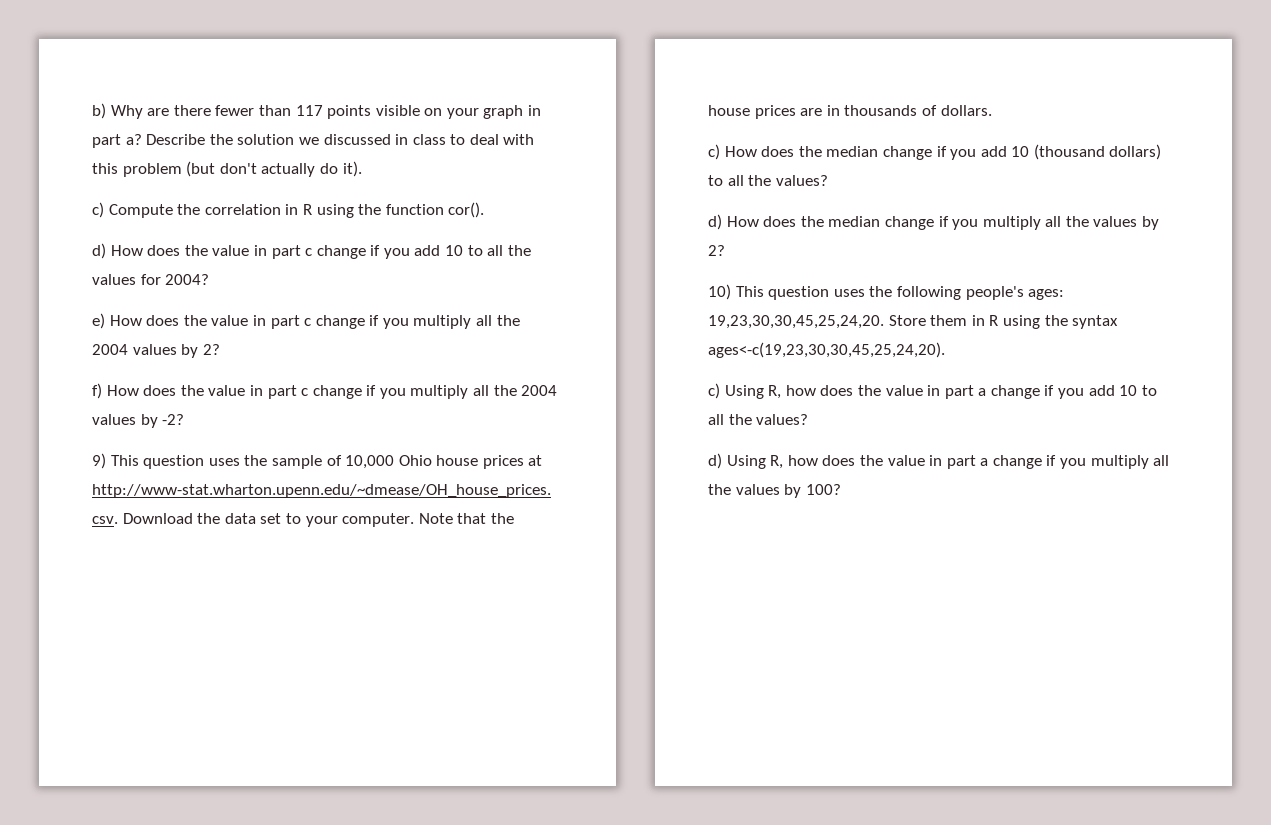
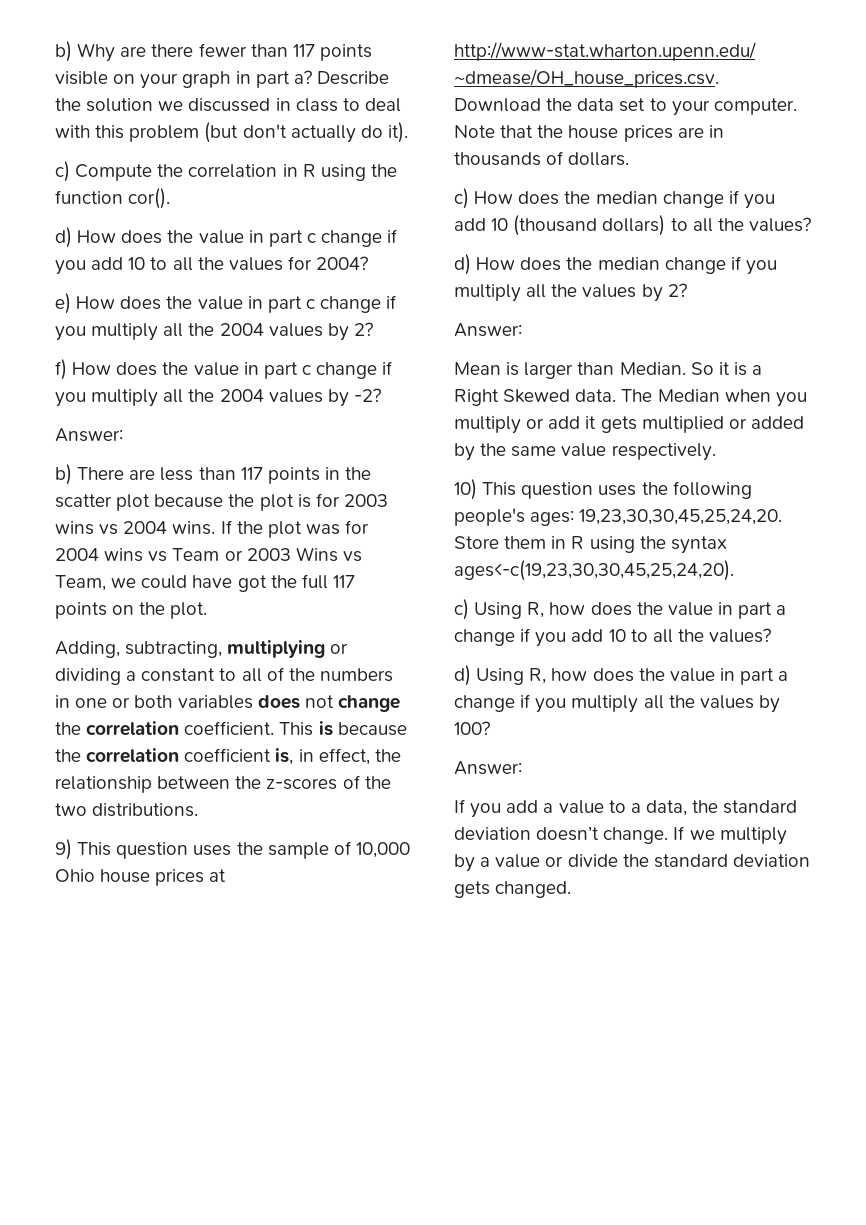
  f) How does the value in part c change if you multiply all the 2004 values by -2?
+ Answer:
+ b) There are less than 117 points in the scatter plot because the plot is for 2003 wins vs 2004 wins. If the plot was for 2004 wins vs Team or 2003 Wins vs Team, we could have got the full 117 points on the plot.
+ Adding, subtracting, multiplying or dividing a constant to all of the numbers in one or both variables does not change the correlation coefficient. This is because the correlation coefficient is, in effect, the relationship between the z-scores of the two distributions.
  d) How does the median change if you multiply all the values by 2?
+ Answer:
+ Mean is larger than Median. So it is a Right Skewed data. The Median when you multiply or add it gets multiplied or added by the same value respectively.
  d) Using R, how does the value in part a change if you multiply all the values by 100?
+ Answer:
+ If you add a value to a data, the standard deviation doesn’t change. If we multiply by a value or divide the standard deviation gets changed.

